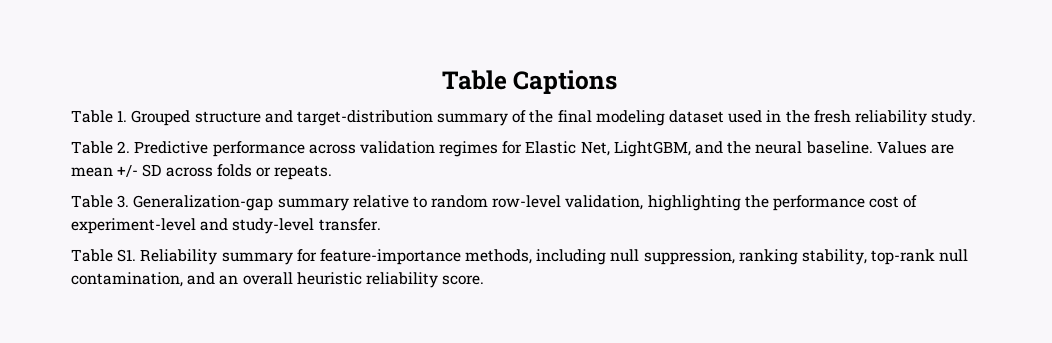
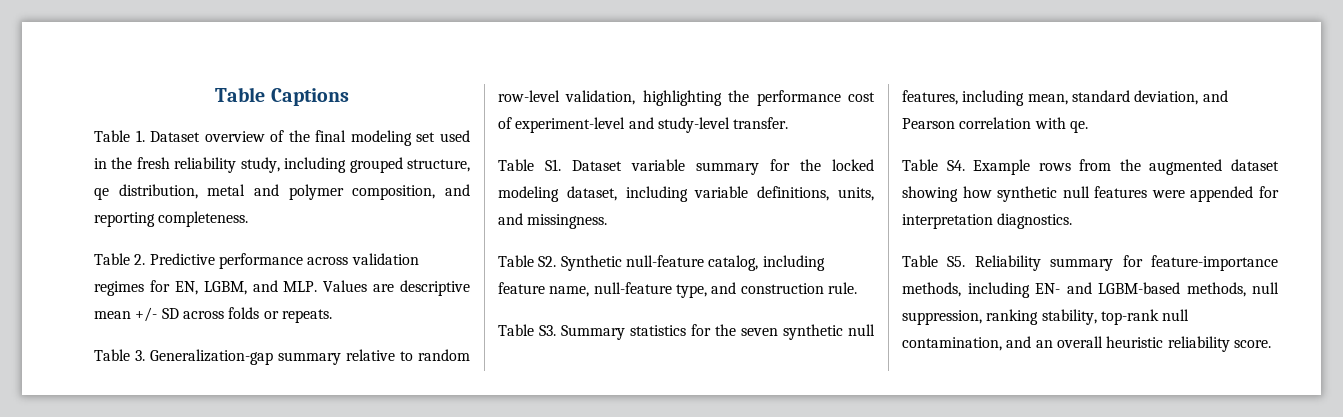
- Table 1. Grouped structure and target-distribution summary of the final modeling dataset used in the fresh reliability study.
+ Table 1. Dataset overview of the final modeling set used in the fresh reliability study, including grouped structure, qe distribution, metal and polymer composition, and reporting completeness.
- Table 2. Predictive performance across validation regimes for Elastic Net, LightGBM, and the neural baseline. Values are mean +/- SD across folds or repeats.
+ Table 2. Predictive performance across validation regimes for EN, LGBM, and MLP. Values are descriptive mean +/- SD across folds or repeats.
- Table S1. Reliability summary for feature-importance methods, including null suppression, ranking stability, top-rank null contamination, and an overall heuristic reliability score.
+ Table S1. Dataset variable summary for the locked modeling dataset, including variable definitions, units, and missingness.
+ Table S2. Synthetic null-feature catalog, including feature name, null-feature type, and construction rule.
+ Table S3. Summary statistics for the seven synthetic null features, including mean, standard deviation, and Pearson correlation with qe.
+ Table S4. Example rows from the augmented dataset showing how synthetic null features were appended for interpretation diagnostics.
+ Table S5. Reliability summary for feature-importance methods, including EN- and LGBM-based methods, null suppression, ranking stability, top-rank null contamination, and an overall heuristic reliability score.

